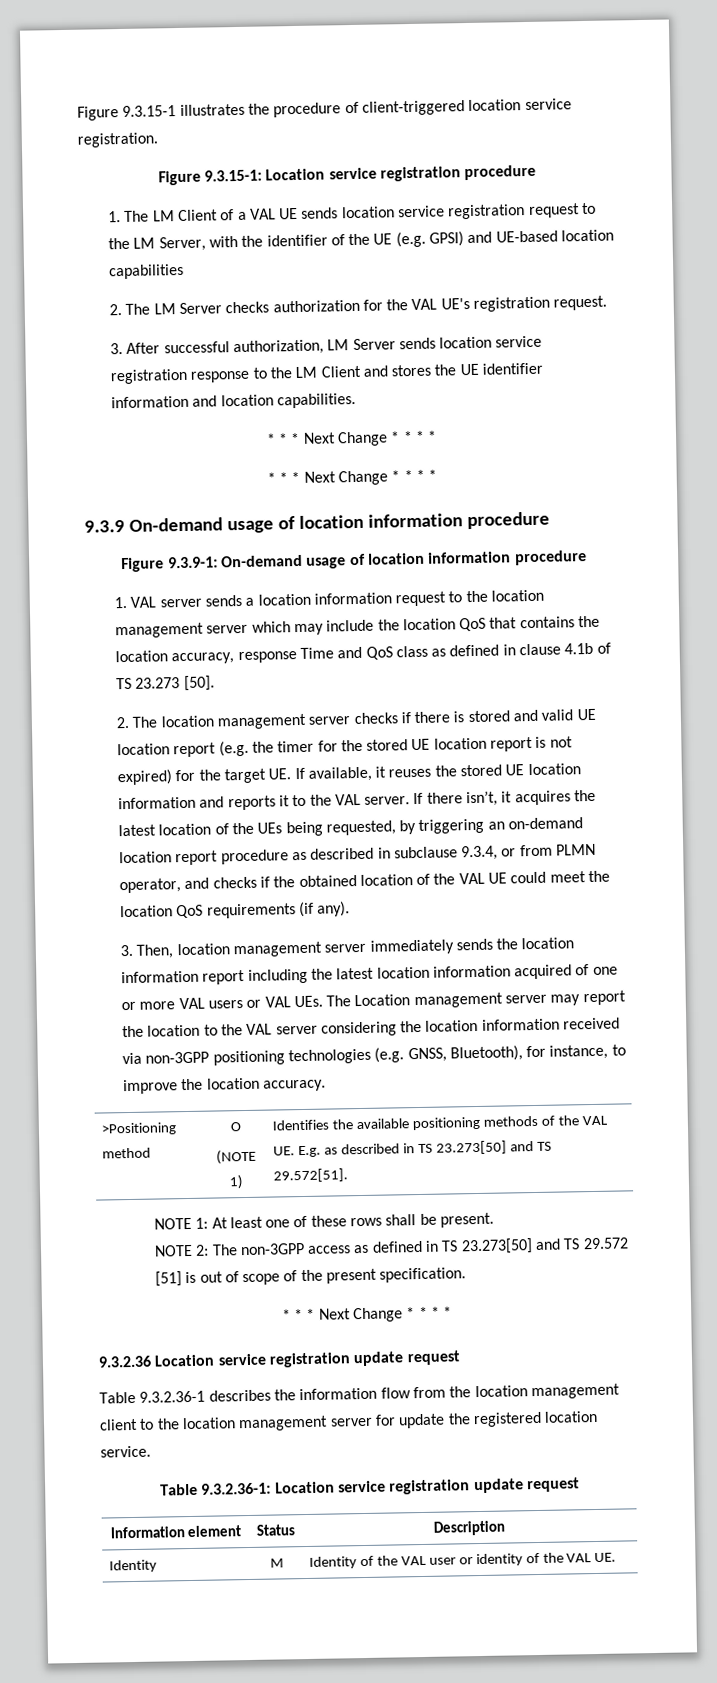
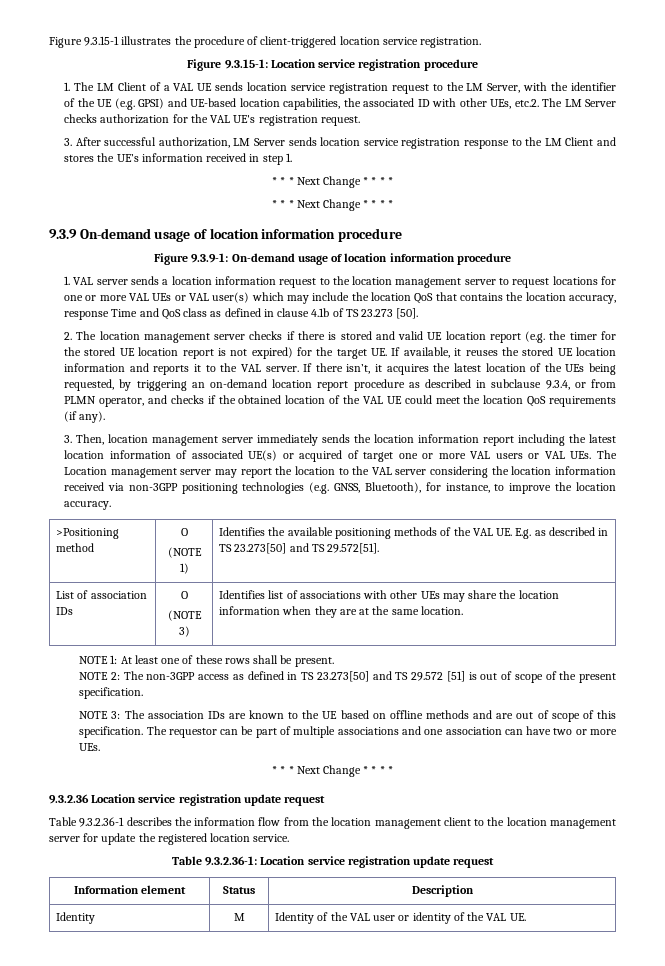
- 1. The LM Client of a VAL UE sends location service registration request to the LM Server, with the identifier of the UE (e.g. GPSI) and UE-based location capabilities
- 2. The LM Server checks authorization for the VAL UE's registration request.
+ 1. The LM Client of a VAL UE sends location service registration request to the LM Server, with the identifier of the UE (e.g. GPSI) and UE-based location capabilities, the associated ID with other UEs, etc.2. The LM Server checks authorization for the VAL UE's registration request.
- 3. After successful authorization, LM Server sends location service registration response to the LM Client and stores the UE identifier information and location capabilities.
+ 3. After successful authorization, LM Server sends location service registration response to the LM Client and stores the UE’s information received in step 1.
- 1. VAL server sends a location information request to the location management server which may include the location QoS that contains the location accuracy, response Time and QoS class as defined in clause 4.1b of TS 23.273 [50].
+ 1. VAL server sends a location information request to the location management server to request locations for one or more VAL UEs or VAL user(s) which may include the location QoS that contains the location accuracy, response Time and QoS class as defined in clause 4.1b of TS 23.273 [50].
- 3. Then, location management server immediately sends the location information report including the latest location information acquired of one or more VAL users or VAL UEs. The Location management server may report the location to the VAL server considering the location information received via non-3GPP positioning technologies (e.g. GNSS, Bluetooth), for instance, to improve the location accuracy.
+ 3. Then, location management server immediately sends the location information report including the latest location information of associated UE(s) or acquired of target one or more VAL users or VAL UEs. The Location management server may report the location to the VAL server considering the location information received via non-3GPP positioning technologies (e.g. GNSS, Bluetooth), for instance, to improve the location accuracy.
+ List of association IDs | O
+ (NOTE 3) | Identifies list of associations with other UEs may share the location information when they are at the same location.
+ NOTE 3: The association IDs are known to the UE based on offline methods and are out of scope of this specification. The requestor can be part of multiple associations and one association can have two or more UEs.

